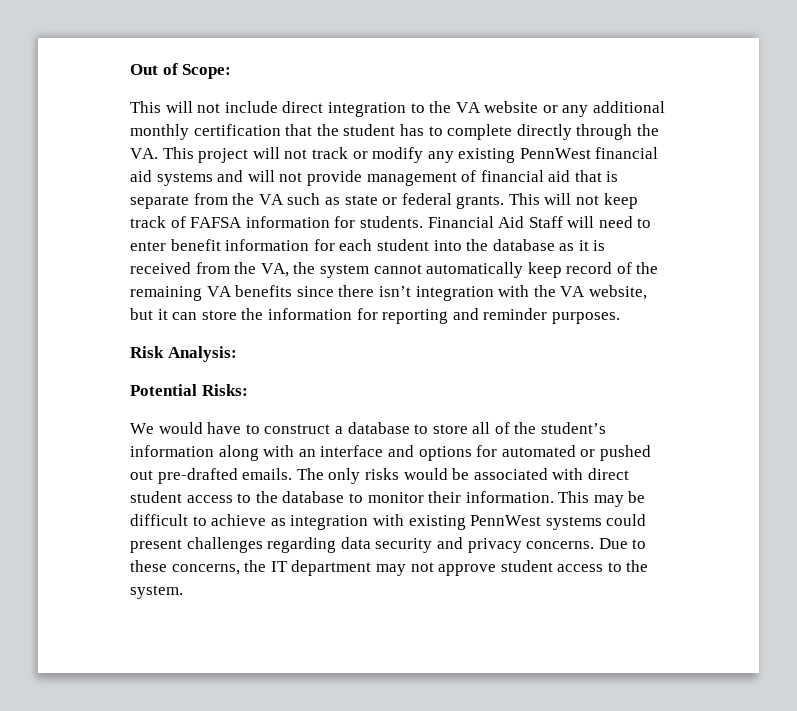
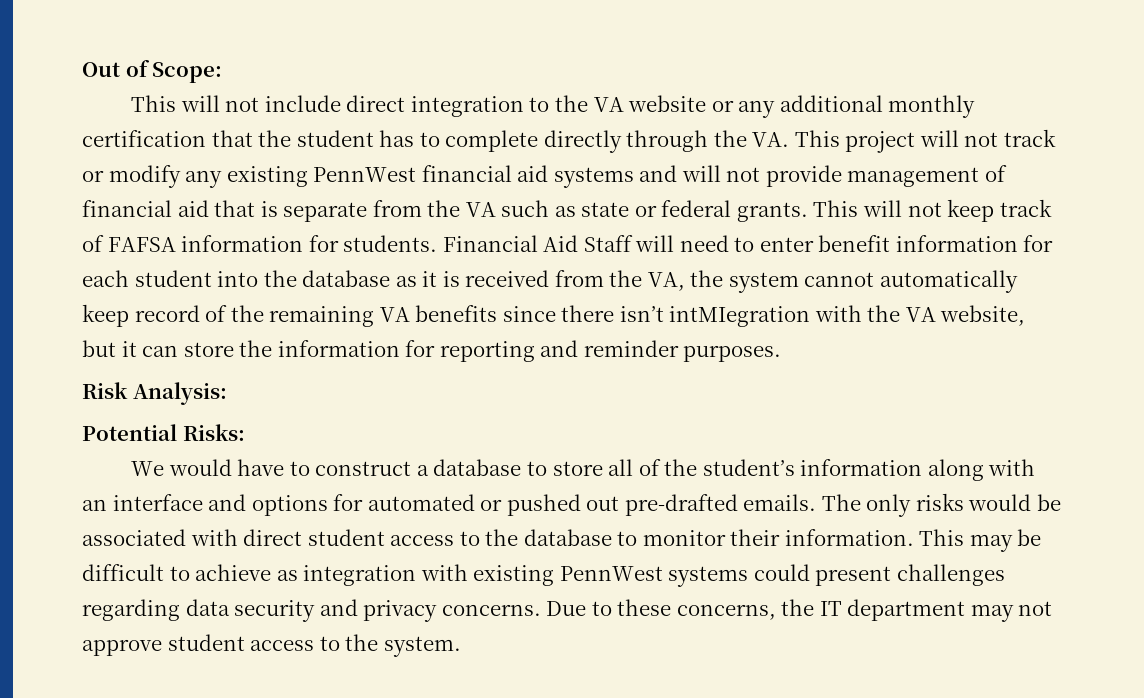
- Financial Aid Staff will need to enter benefit information for each student into the database as it is received from the VA, the system cannot automatically keep record of the remaining VA benefits since there isn’t integration with the VA website, but it can store the information for reporting and reminder purposes.
+ Financial Aid Staff will need to enter benefit information for each student into the database as it is received from the VA, the system cannot automatically keep record of the remaining VA benefits since there isn’t intMIegration with the VA website, but it can store the information for reporting and reminder purposes.

